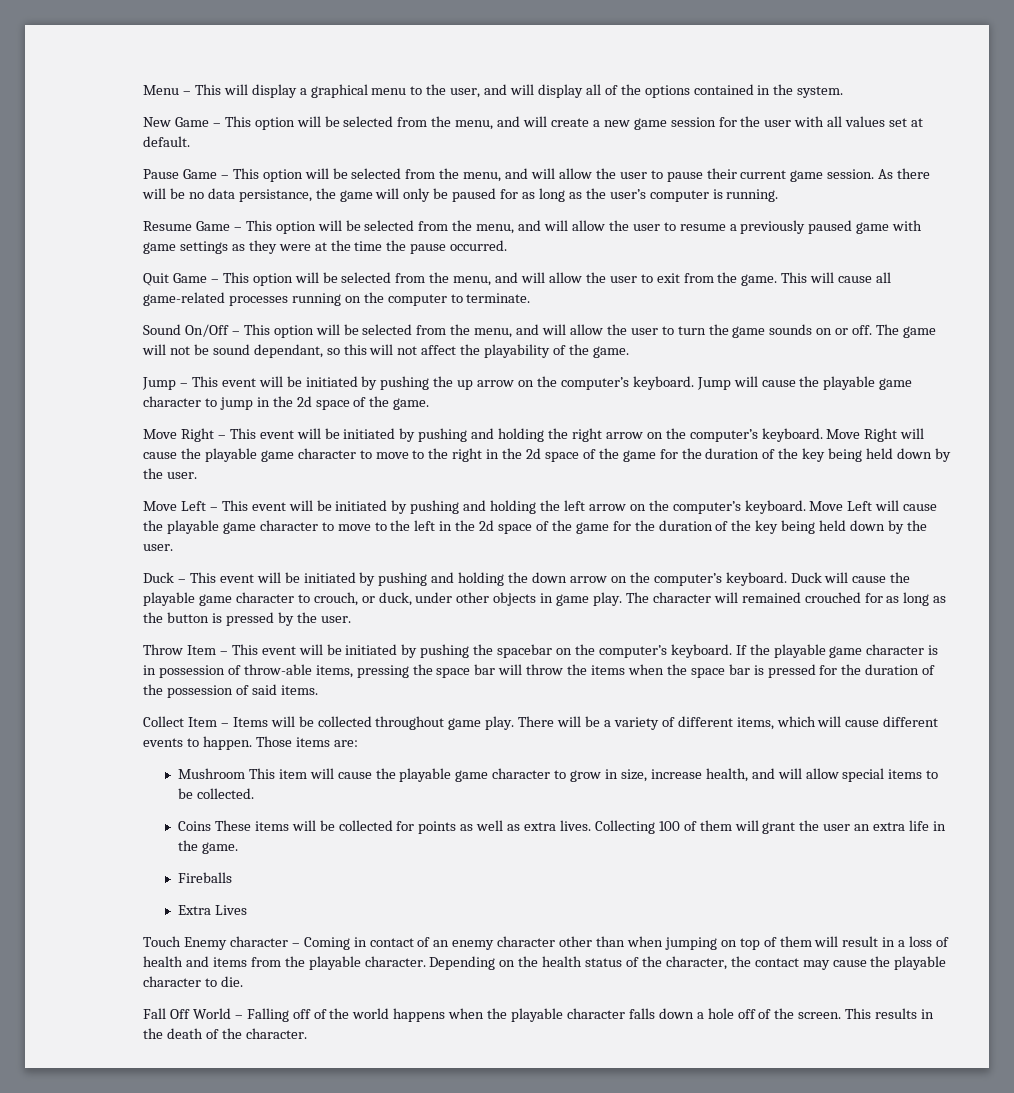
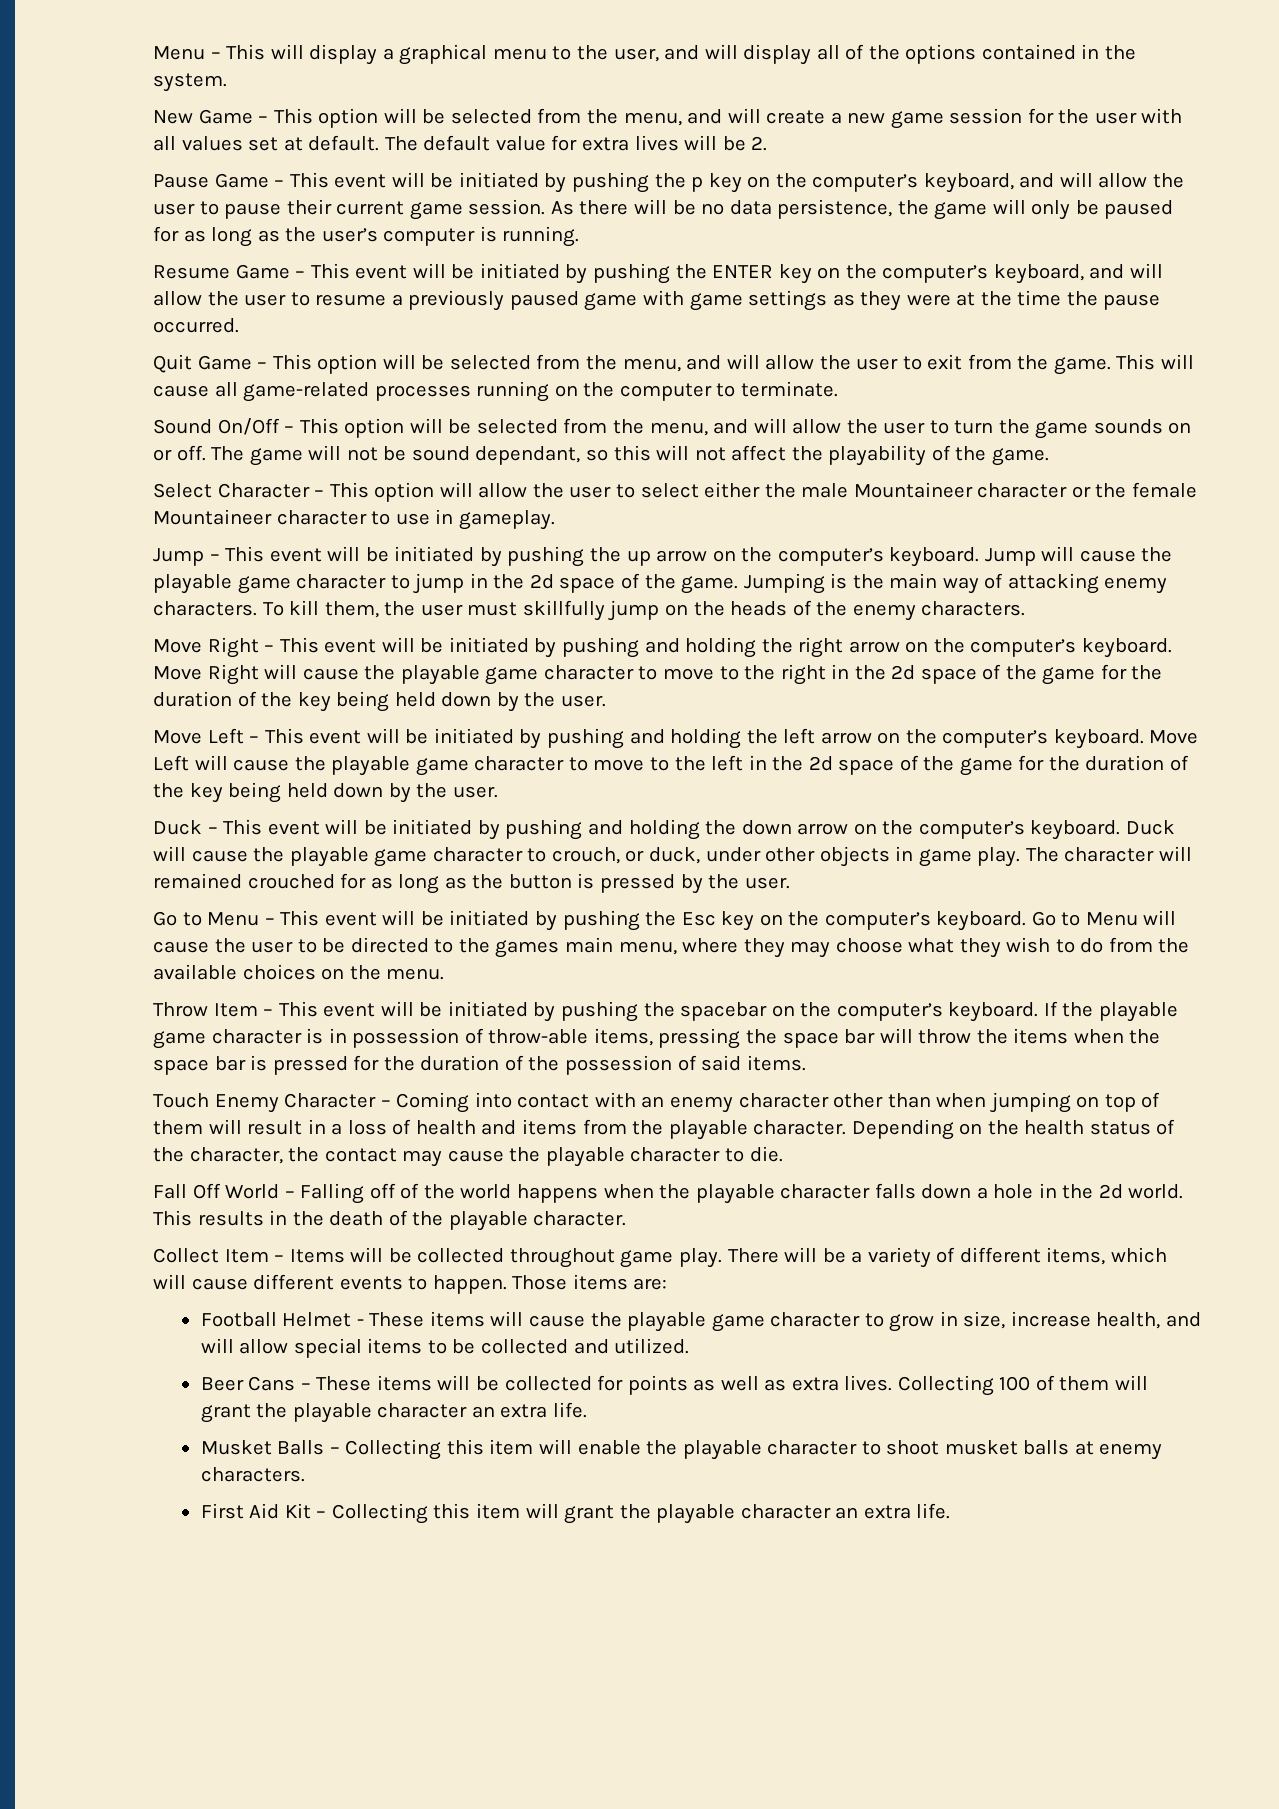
+ The default value for extra lives will be 2.
- Pause Game – This option will be selected from the menu, and will allow the user to pause their current game session.
+ Pause Game – This event will be initiated by pushing the p key on the computer’s keyboard, and will allow the user to pause their current game session.
- As there will be no data persistance, the game will only be paused for as long as the user’s computer is running.
+ As there will be no data persistence, the game will only be paused for as long as the user’s computer is running.
- Resume Game – This option will be selected from the menu, and will allow the user to resume a previously paused game with game settings as they were at the time the pause occurred.
+ Resume Game – This event will be initiated by pushing the ENTER key on the computer’s keyboard, and will allow the user to resume a previously paused game with game settings as they were at the time the pause occurred.
+ Select Character – This option will allow the user to select either the male Mountaineer character or the female Mountaineer character to use in gameplay.
+ Jumping is the main way of attacking enemy characters. To kill them, the user must skillfully jump on the heads of the enemy characters.
+ Go to Menu – This event will be initiated by pushing the Esc key on the computer’s keyboard. Go to Menu will cause the user to be directed to the games main menu, where they may choose what they wish to do from the available choices on the menu.
- Collect Item – Items will be collected throughout game play. There will be a variety of different items, which will cause different events to happen. Those items are:
- Mushroom This item will cause the playable game character to grow in size, increase health, and will allow special items to be collected.
- Coins These items will be collected for points as well as extra lives. Collecting 100 of them will grant the user an extra life in the game.
- Fireballs
- Extra Lives
- Touch Enemy character – Coming in contact of an enemy character other than when jumping on top of them will result in a loss of health and items from the playable character.
+ Touch Enemy Character – Coming into contact with an enemy character other than when jumping on top of them will result in a loss of health and items from the playable character.
- Fall Off World – Falling off of the world happens when the playable character falls down a hole off of the screen.
+ Fall Off World – Falling off of the world happens when the playable character falls down a hole in the 2d world.
- This results in the death of the character.
+ This results in the death of the playable character.
+ Collect Item – Items will be collected throughout game play. There will be a variety of different items, which will cause different events to happen. Those items are:
+ Football Helmet - These items will cause the playable game character to grow in size, increase health, and will allow special items to be collected and utilized.
+ Beer Cans – These items will be collected for points as well as extra lives. Collecting 100 of them will grant the playable character an extra life.
+ Musket Balls – Collecting this item will enable the playable character to shoot musket balls at enemy characters.
+ First Aid Kit – Collecting this item will grant the playable character an extra life.

